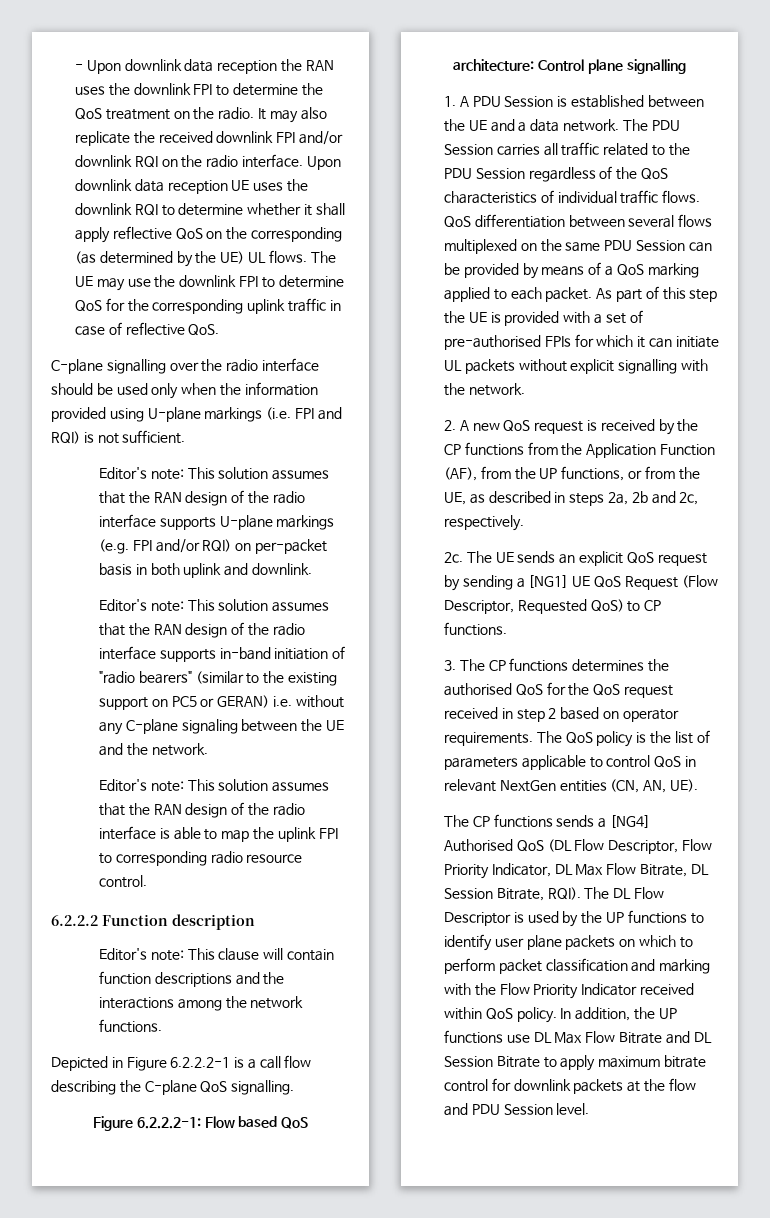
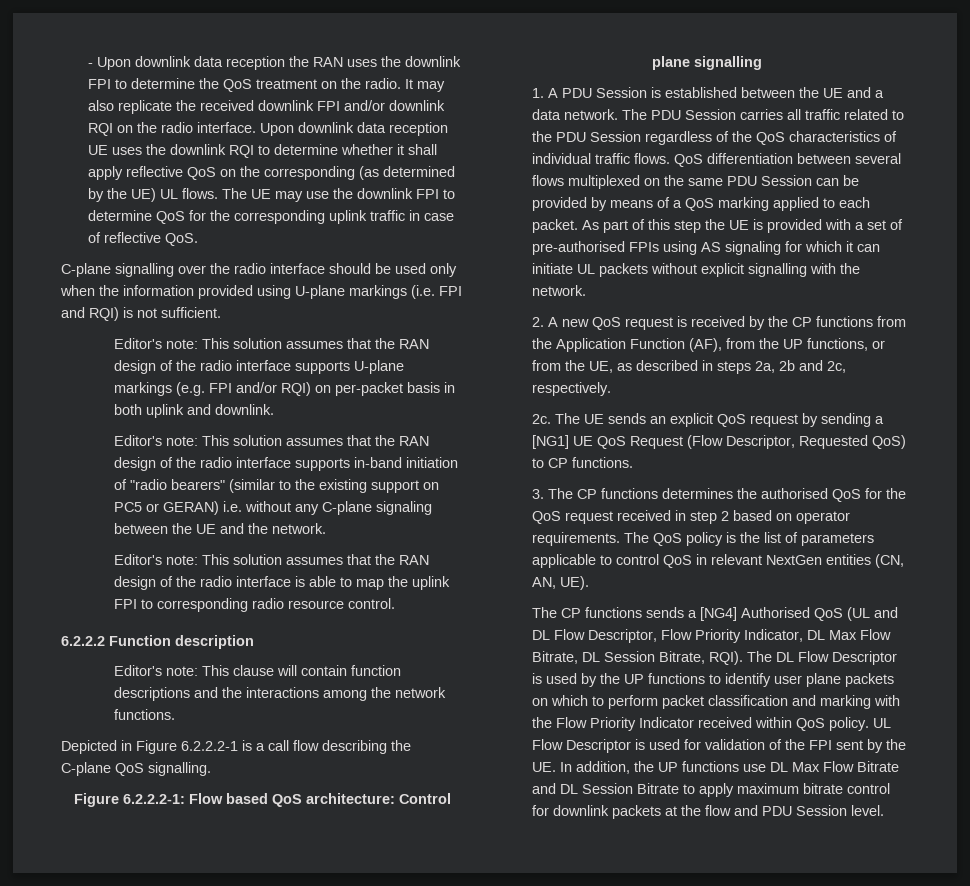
- As part of this step the UE is provided with a set of pre-authorised FPIs for which it can initiate UL packets without explicit signalling with the network.
+ As part of this step the UE is provided with a set of pre-authorised FPIs using AS signaling for which it can initiate UL packets without explicit signalling with the network.
- The CP functions sends a [NG4] Authorised QoS (DL Flow Descriptor, Flow Priority Indicator, DL Max Flow Bitrate, DL Session Bitrate, RQI).
+ The CP functions sends a [NG4] Authorised QoS (UL and DL Flow Descriptor, Flow Priority Indicator, DL Max Flow Bitrate, DL Session Bitrate, RQI).
- In addition, the UP functions use DL Max Flow Bitrate and DL Session Bitrate to apply maximum bitrate control for downlink packets at the flow and PDU Session level.
+ UL Flow Descriptor is used for validation of the FPI sent by the UE. In addition, the UP functions use DL Max Flow Bitrate and DL Session Bitrate to apply maximum bitrate control for downlink packets at the flow and PDU Session level.

